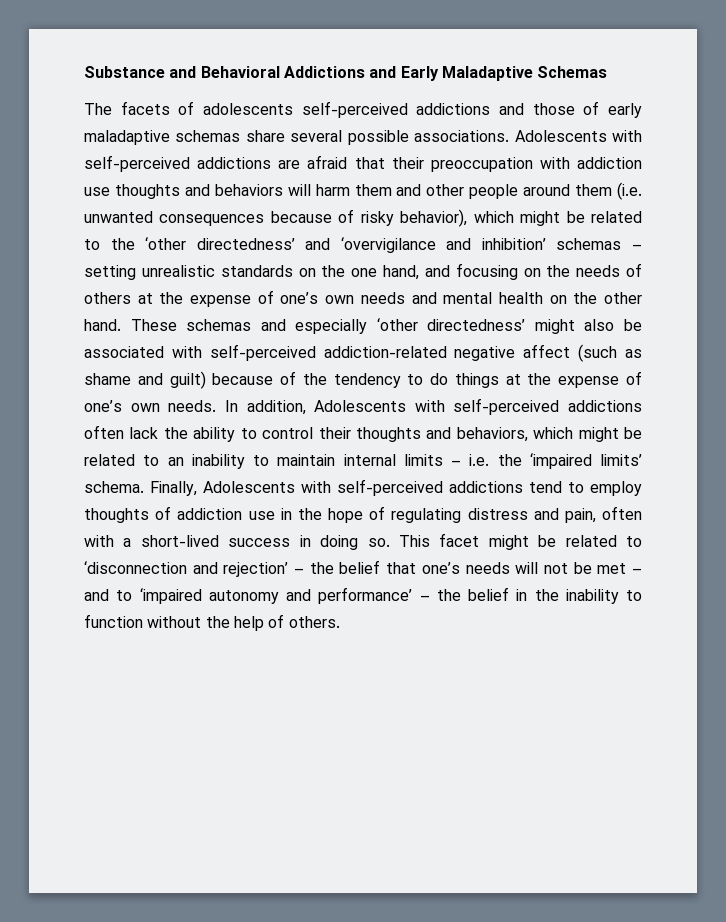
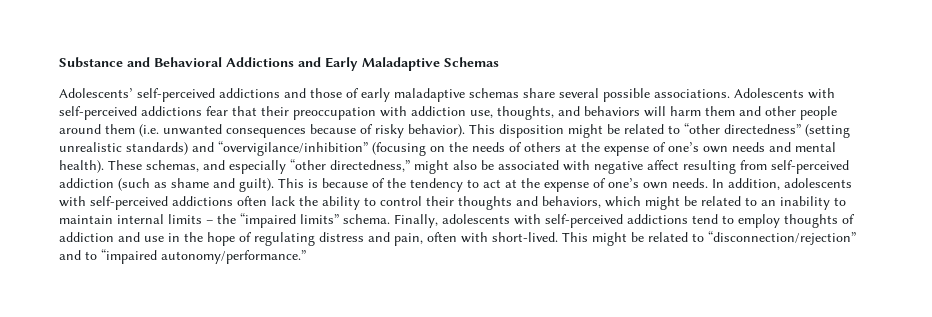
- The facets of adolescents self-perceived addictions and those of early maladaptive schemas share several possible associations.
+ Adolescents’ self-perceived addictions and those of early maladaptive schemas share several possible associations.
- Adolescents with self-perceived addictions are afraid that their preoccupation with addiction use thoughts and behaviors will harm them and other people around them (i.e. unwanted consequences because of risky behavior), which might be related to the ‘other directedness’ and ‘overvigilance and inhibition’ schemas – setting unrealistic standards on the one hand, and focusing on the needs of others at the expense of one’s own needs and mental health on the other hand. These schemas and especially ‘other directedness’ might also be associated with self-perceived addiction-related negative affect (such as shame and guilt) because of the tendency to do things at the expense of one’s own needs.
+ Adolescents with self-perceived addictions fear that their preoccupation with addiction use, thoughts, and behaviors will harm them and other people around them (i.e. unwanted consequences because of risky behavior). This disposition might be related to “other directedness” (setting unrealistic standards) and “overvigilance/inhibition” (focusing on the needs of others at the expense of one’s own needs and mental health). These schemas, and especially “other directedness,” might also be associated with negative affect resulting from self-perceived addiction (such as shame and guilt). This is because of the tendency to act at the expense of one’s own needs.
- In addition, Adolescents with self-perceived addictions often lack the ability to control their thoughts and behaviors, which might be related to an inability to maintain internal limits – i.e. the ‘impaired limits’ schema.
+ In addition, adolescents with self-perceived addictions often lack the ability to control their thoughts and behaviors, which might be related to an inability to maintain internal limits – the “impaired limits” schema.
- Finally, Adolescents with self-perceived addictions tend to employ thoughts of addiction use in the hope of regulating distress and pain, often with a short-lived success in doing so. This facet might be related to ‘disconnection and rejection’ – the belief that one’s needs will not be met – and to ‘impaired autonomy and performance’ – the belief in the inability to function without the help of others.
+ Finally, adolescents with self-perceived addictions tend to employ thoughts of addiction and use in the hope of regulating distress and pain, often with short-lived. This might be related to “disconnection/rejection” and to “impaired autonomy/performance.”

